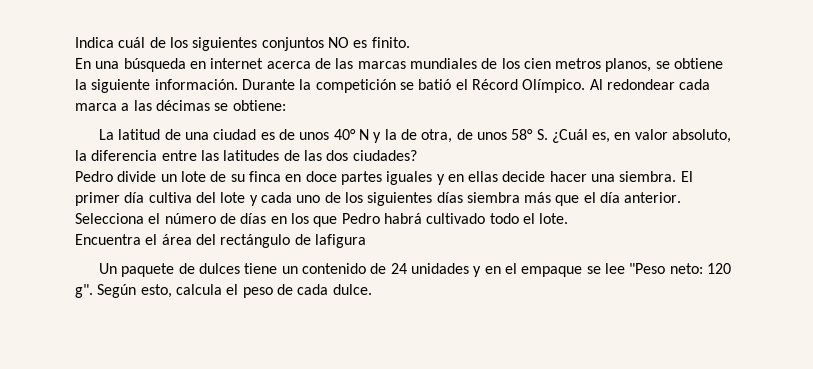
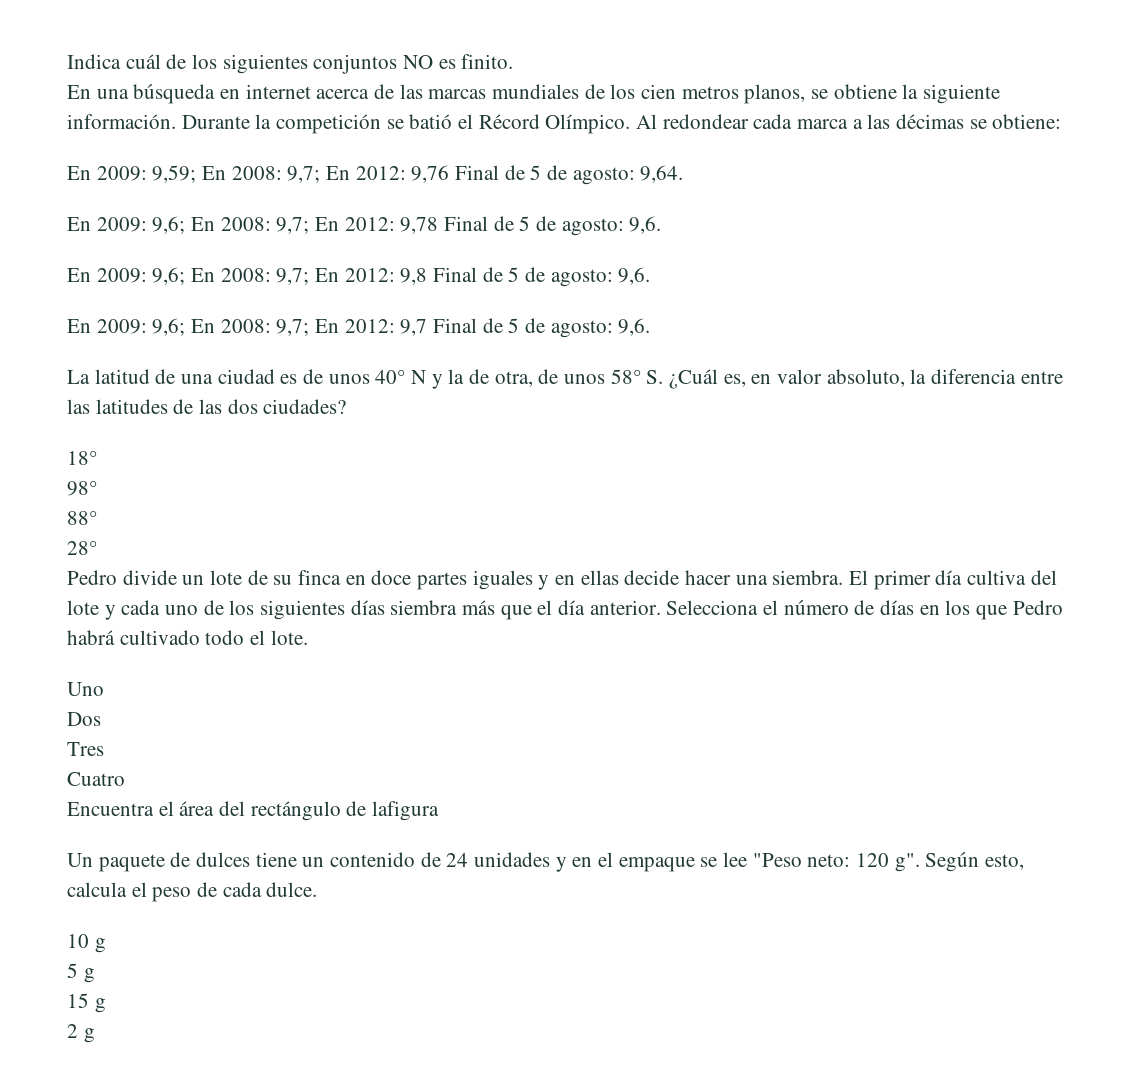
+ En 2009: 9,59; En 2008: 9,7; En 2012: 9,76 Final de 5 de agosto: 9,64.
+ En 2009: 9,6; En 2008: 9,7; En 2012: 9,78 Final de 5 de agosto: 9,6.
+ En 2009: 9,6; En 2008: 9,7; En 2012: 9,8 Final de 5 de agosto: 9,6.
+ En 2009: 9,6; En 2008: 9,7; En 2012: 9,7 Final de 5 de agosto: 9,6.
+ 18°
+ 98°
+ 88°
+ 28°
+ Uno
+ Dos
+ Tres
+ Cuatro
+ 10 g
+ 5 g
+ 15 g
+ 2 g

